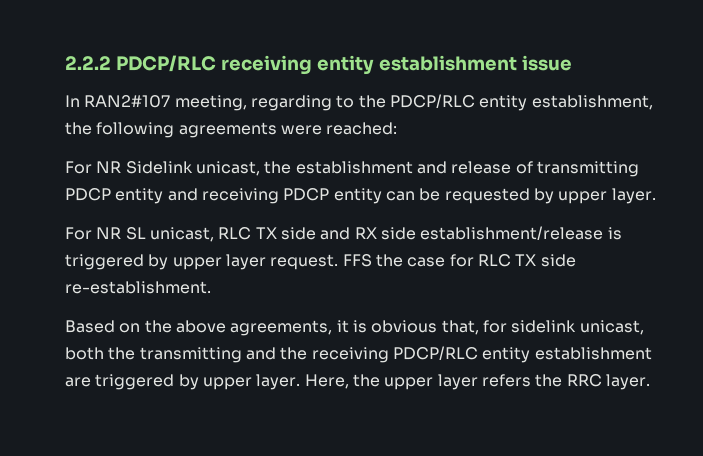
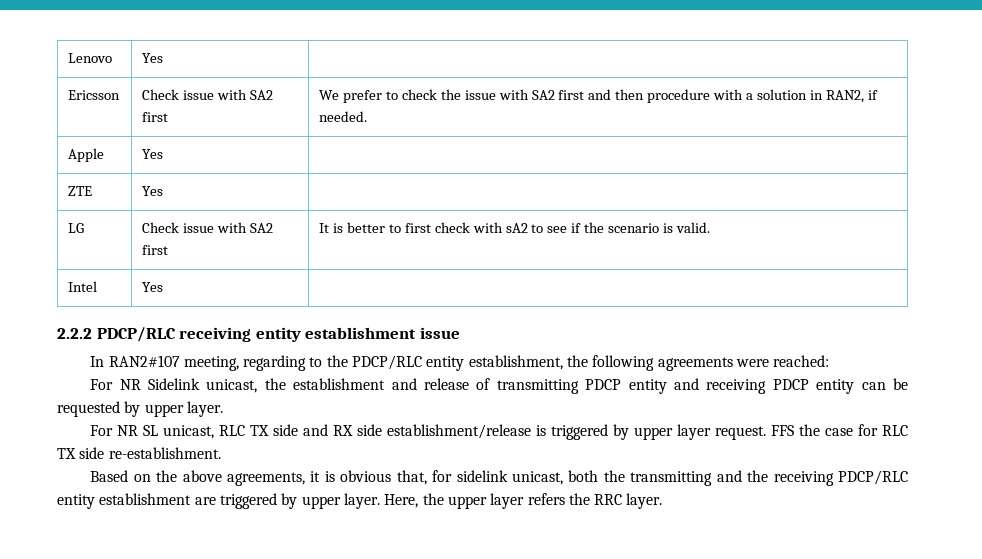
+ Lenovo | Yes |
+ Ericsson | Check issue with SA2 first | We prefer to check the issue with SA2 first and then procedure with a solution in RAN2, if needed.
+ Apple | Yes |
+ ZTE | Yes |
+ LG | Check issue with SA2 first | It is better to first check with sA2 to see if the scenario is valid.
+ Intel | Yes |

